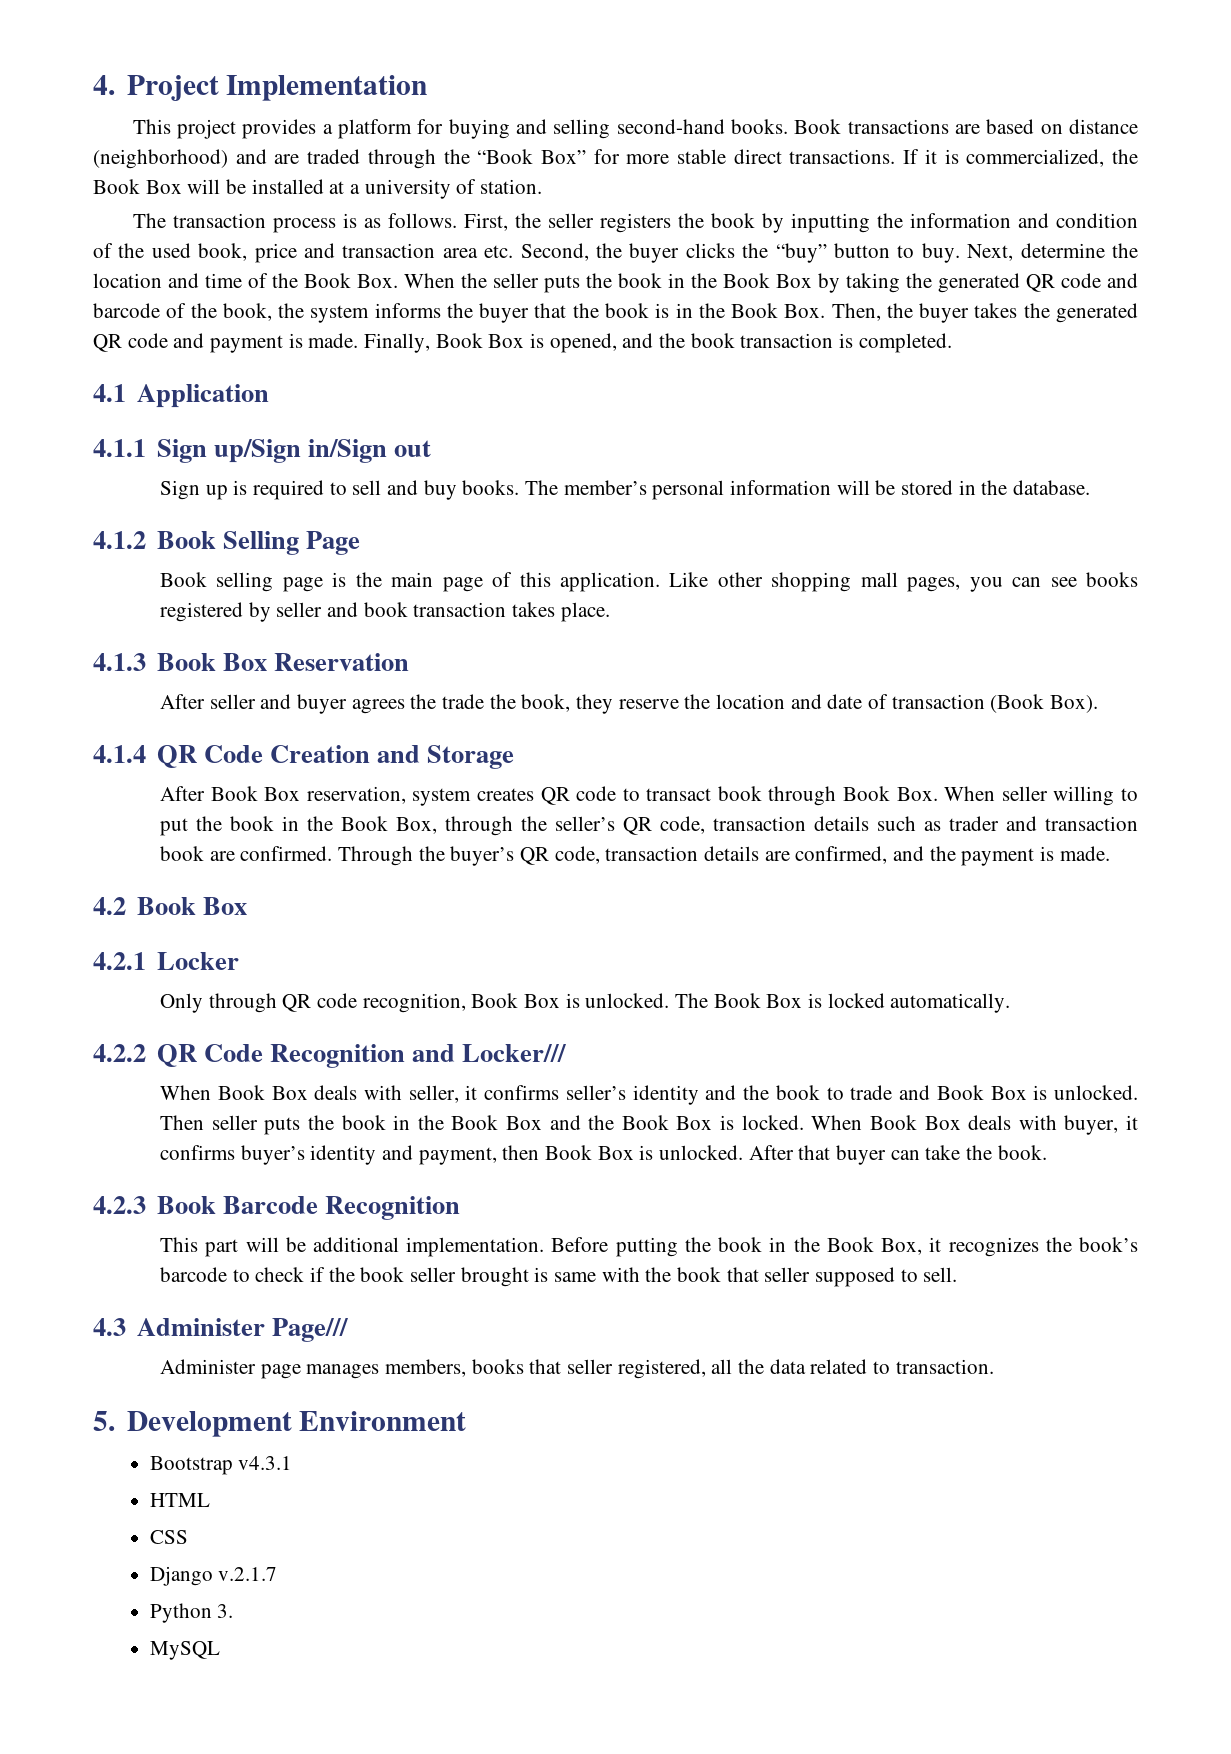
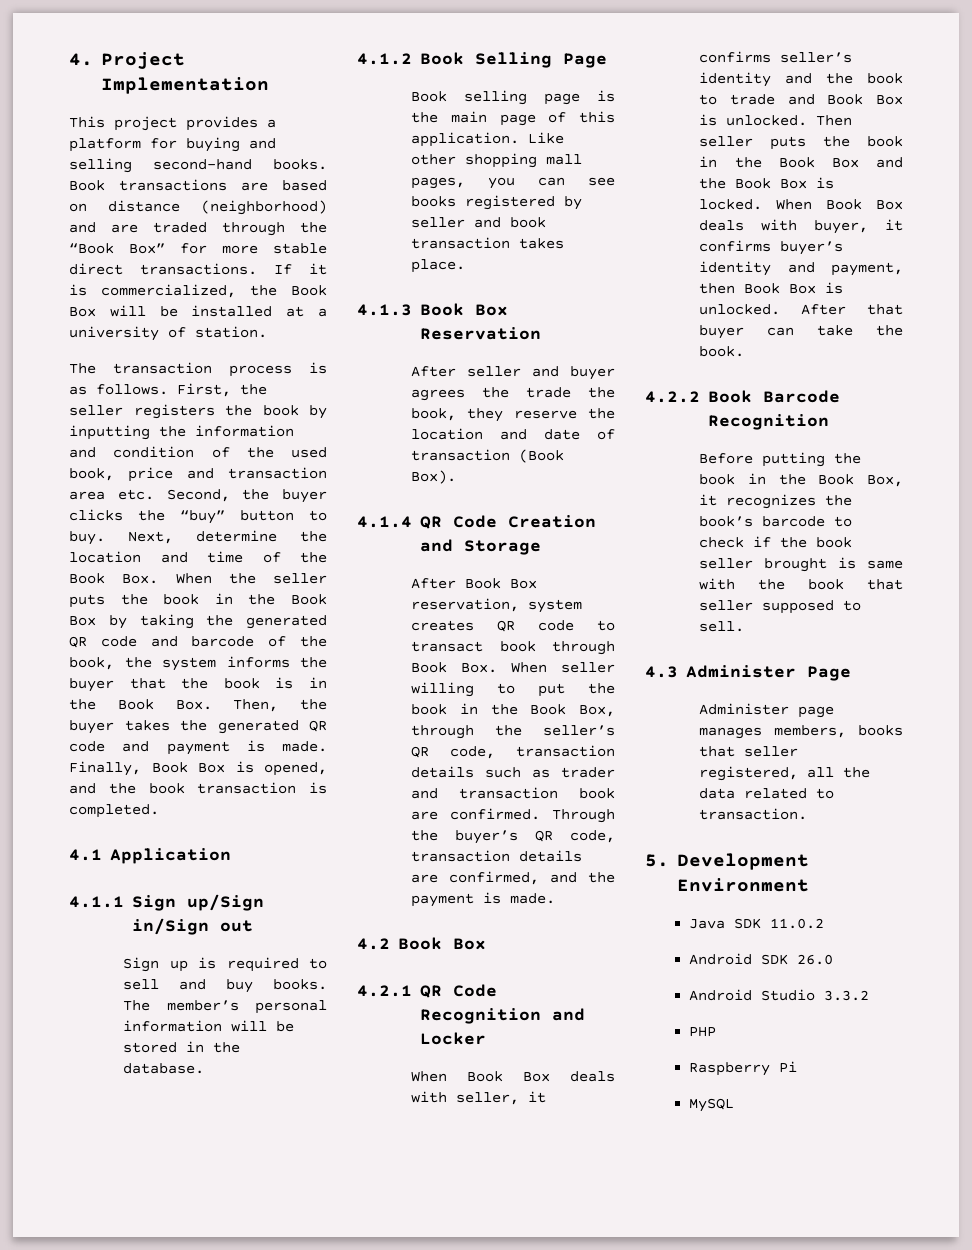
- 4.2.1 Locker
- Only through QR code recognition, Book Box is unlocked. The Book Box is locked automatically.
- 4.2.2 QR Code Recognition and Locker///
+ 4.2.1 QR Code Recognition and Locker
- 4.2.3 Book Barcode Recognition
+ 4.2.2 Book Barcode Recognition
- This part will be additional implementation.
- 4.3 Administer Page///
+ 4.3 Administer Page
- Bootstrap v4.3.1
- HTML
- CSS
- Django v.2.1.7
- Python 3.
+ Java SDK 11.0.2
+ Android SDK 26.0
+ Android Studio 3.3.2
+ PHP
+ Raspberry Pi

